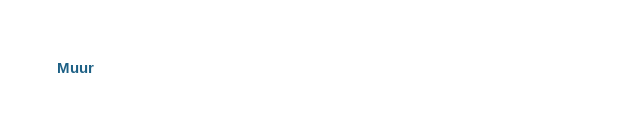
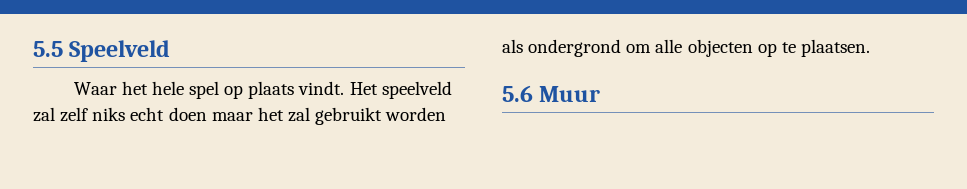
- Muur
+ 5.5 Speelveld
+ Waar het hele spel op plaats vindt. Het speelveld zal zelf niks echt doen maar het zal gebruikt worden als ondergrond om alle objecten op te plaatsen.
+ 5.6 Muur

